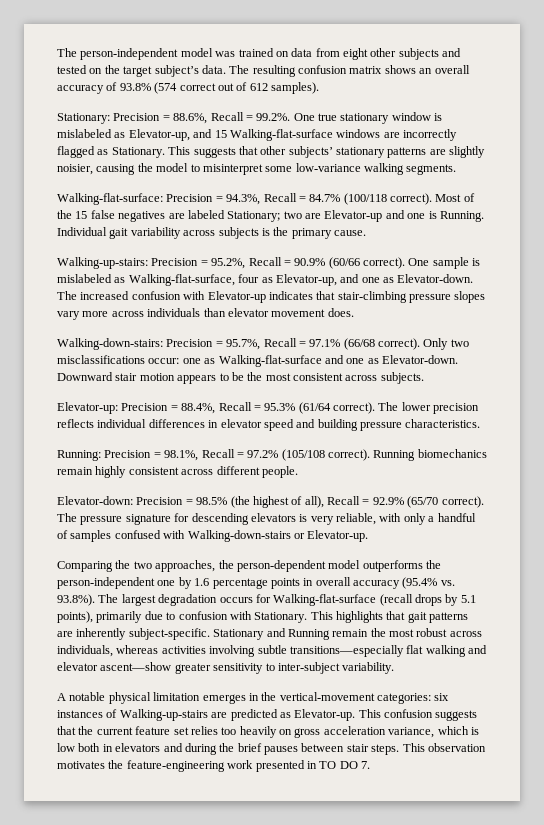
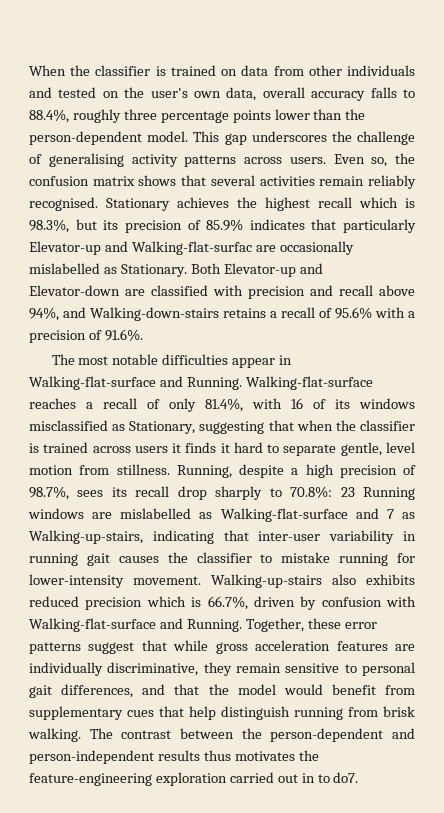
- The person-independent model was trained on data from eight other subjects and tested on the target subject’s data. The resulting confusion matrix shows an overall accuracy of 93.8% (574 correct out of 612 samples).
- Stationary: Precision = 88.6%, Recall = 99.2%. One true stationary window is mislabeled as Elevator-up, and 15 Walking-flat-surface windows are incorrectly flagged as Stationary. This suggests that other subjects’ stationary patterns are slightly noisier, causing the model to misinterpret some low-variance walking segments.
- Walking-flat-surface: Precision = 94.3%, Recall = 84.7% (100/118 correct). Most of the 15 false negatives are labeled Stationary; two are Elevator-up and one is Running. Individual gait variability across subjects is the primary cause.
- Walking-up-stairs: Precision = 95.2%, Recall = 90.9% (60/66 correct). One sample is mislabeled as Walking-flat-surface, four as Elevator-up, and one as Elevator-down. The increased confusion with Elevator-up indicates that stair-climbing pressure slopes vary more across individuals than elevator movement does.
- Walking-down-stairs: Precision = 95.7%, Recall = 97.1% (66/68 correct). Only two misclassifications occur: one as Walking-flat-surface and one as Elevator-down. Downward stair motion appears to be the most consistent across subjects.
- Elevator-up: Precision = 88.4%, Recall = 95.3% (61/64 correct). The lower precision reflects individual differences in elevator speed and building pressure characteristics.
- Running: Precision = 98.1%, Recall = 97.2% (105/108 correct). Running biomechanics remain highly consistent across different people.
- Elevator-down: Precision = 98.5% (the highest of all), Recall = 92.9% (65/70 correct). The pressure signature for descending elevators is very reliable, with only a handful of samples confused with Walking-down-stairs or Elevator-up.
- Comparing the two approaches, the person-dependent model outperforms the person-independent one by 1.6 percentage points in overall accuracy (95.4% vs. 93.8%). The largest degradation occurs for Walking-flat-surface (recall drops by 5.1 points), primarily due to confusion with Stationary. This highlights that gait patterns are inherently subject-specific. Stationary and Running remain the most robust across individuals, whereas activities involving subtle transitions—especially flat walking and elevator ascent—show greater sensitivity to inter-subject variability.
- A notable physical limitation emerges in the vertical-movement categories: six instances of Walking-up-stairs are predicted as Elevator-up. This confusion suggests that the current feature set relies too heavily on gross acceleration variance, which is low both in elevators and during the brief pauses between stair steps. This observation motivates the feature-engineering work presented in TO DO 7.
+ When the classifier is trained on data from other individuals and tested on the user's own data, overall accuracy falls to 88.4%, roughly three percentage points lower than the person-dependent model. This gap underscores the challenge of generalising activity patterns across users. Even so, the confusion matrix shows that several activities remain reliably recognised. Stationary achieves the highest recall which is 98.3%, but its precision of 85.9% indicates that particularly Elevator-up and Walking-flat-surfac are occasionally mislabelled as Stationary. Both Elevator-up and Elevator-down are classified with precision and recall above 94%, and Walking-down-stairs retains a recall of 95.6% with a precision of 91.6%.
+ The most notable difficulties appear in Walking-flat-surface and Running. Walking-flat-surface reaches a recall of only 81.4%, with 16 of its windows misclassified as Stationary, suggesting that when the classifier is trained across users it finds it hard to separate gentle, level motion from stillness. Running, despite a high precision of 98.7%, sees its recall drop sharply to 70.8%: 23 Running windows are mislabelled as Walking-flat-surface and 7 as Walking-up-stairs, indicating that inter-user variability in running gait causes the classifier to mistake running for lower-intensity movement. Walking-up-stairs also exhibits reduced precision which is 66.7%, driven by confusion with Walking-flat-surface and Running. Together, these error patterns suggest that while gross acceleration features are individually discriminative, they remain sensitive to personal gait differences, and that the model would benefit from supplementary cues that help distinguish running from brisk walking. The contrast between the person-dependent and person-independent results thus motivates the feature-engineering exploration carried out in to do7.

